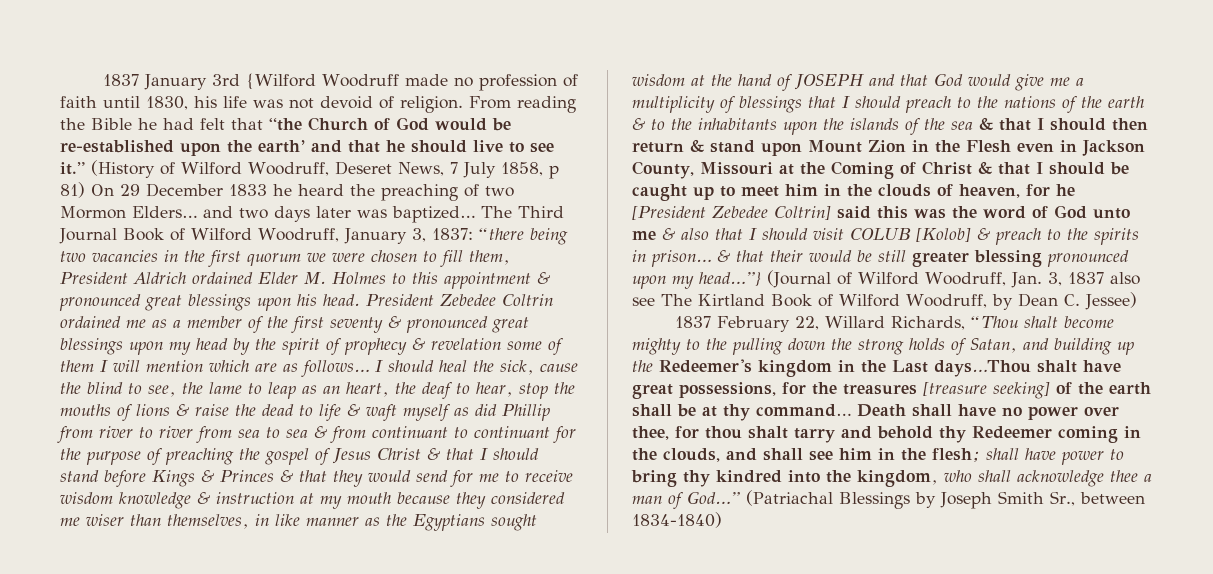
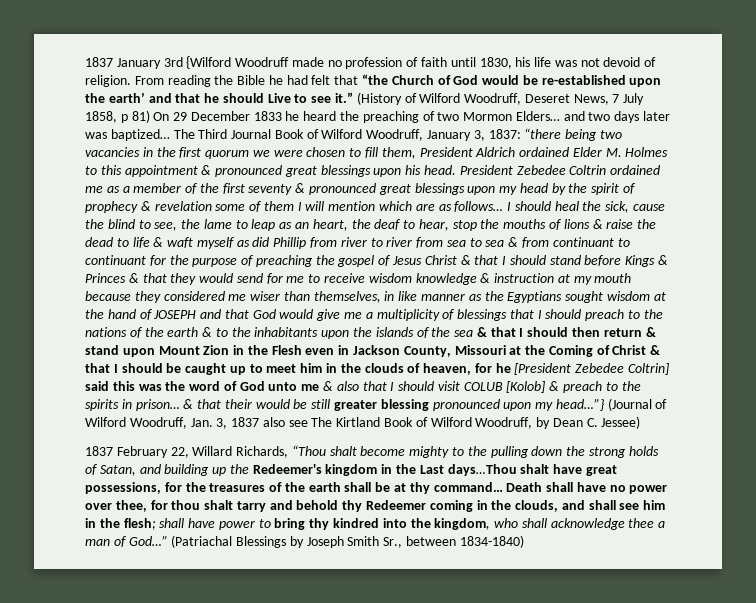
- From reading the Bible he had felt that “the Church of God would be re-established upon the earth’ and that he should live to see it.”
+ From reading the Bible he had felt that “the Church of God would be re-established upon the earth’ and that he should Live to see it.”
- 1837 February 22, Willard Richards, “Thou shalt become mighty to the pulling down the strong holds of Satan, and building up the Redeemer's kingdom in the Last days…Thou shalt have great possessions, for the treasures [treasure seeking] of the earth shall be at thy command…
+ 1837 February 22, Willard Richards, “Thou shalt become mighty to the pulling down the strong holds of Satan, and building up the Redeemer's kingdom in the Last days…Thou shalt have great possessions, for the treasures of the earth shall be at thy command…

